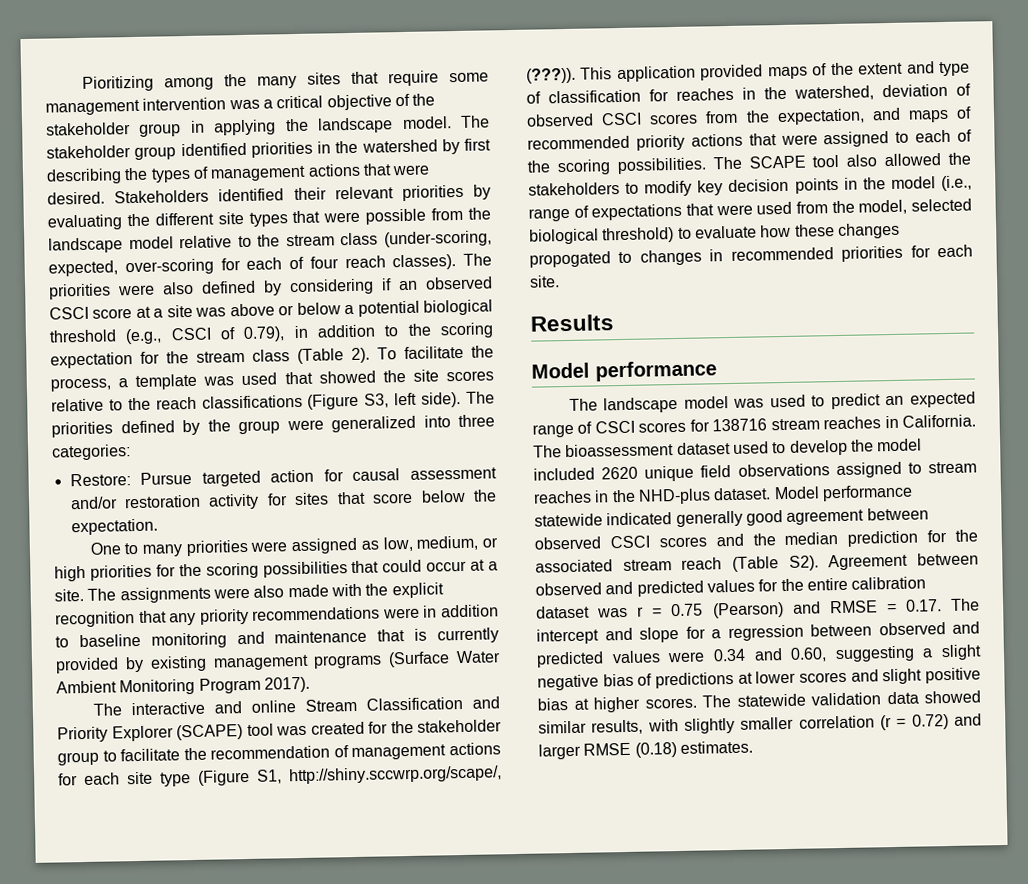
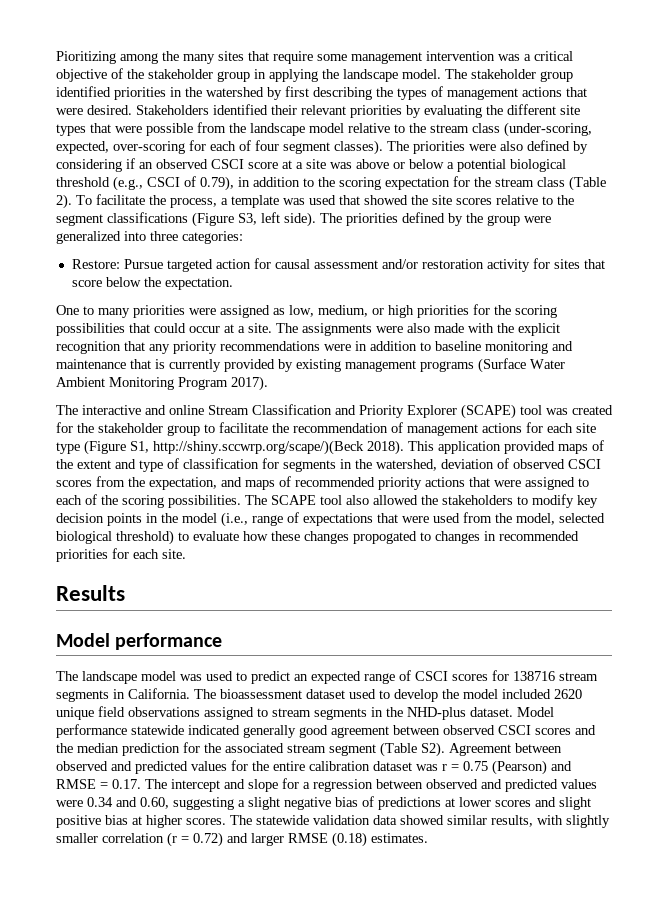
- Stakeholders identified their relevant priorities by evaluating the different site types that were possible from the landscape model relative to the stream class (under-scoring, expected, over-scoring for each of four reach classes).
+ Stakeholders identified their relevant priorities by evaluating the different site types that were possible from the landscape model relative to the stream class (under-scoring, expected, over-scoring for each of four segment classes).
- To facilitate the process, a template was used that showed the site scores relative to the reach classifications (Figure S3, left side).
+ To facilitate the process, a template was used that showed the site scores relative to the segment classifications (Figure S3, left side).
- The interactive and online Stream Classification and Priority Explorer (SCAPE) tool was created for the stakeholder group to facilitate the recommendation of management actions for each site type (Figure S1, http://shiny.sccwrp.org/scape/, (???)).
+ The interactive and online Stream Classification and Priority Explorer (SCAPE) tool was created for the stakeholder group to facilitate the recommendation of management actions for each site type (Figure S1, http://shiny.sccwrp.org/scape/)(Beck 2018).
- This application provided maps of the extent and type of classification for reaches in the watershed, deviation of observed CSCI scores from the expectation, and maps of recommended priority actions that were assigned to each of the scoring possibilities.
+ This application provided maps of the extent and type of classification for segments in the watershed, deviation of observed CSCI scores from the expectation, and maps of recommended priority actions that were assigned to each of the scoring possibilities.
- The landscape model was used to predict an expected range of CSCI scores for 138716 stream reaches in California.
+ The landscape model was used to predict an expected range of CSCI scores for 138716 stream segments in California.
- The bioassessment dataset used to develop the model included 2620 unique field observations assigned to stream reaches in the NHD-plus dataset.
+ The bioassessment dataset used to develop the model included 2620 unique field observations assigned to stream segments in the NHD-plus dataset.
- Model performance statewide indicated generally good agreement between observed CSCI scores and the median prediction for the associated stream reach (Table S2). Agreement between observed and predicted values for the entire calibration dataset was r = 0.75 (Pearson) and RMSE = 0.17. The intercept and slope for a regression between observed and predicted values were 0.34 and 0.60, suggesting a slight negative bias of predictions at lower scores and slight positive bias at higher scores.
+ Model performance statewide indicated generally good agreement between observed CSCI scores and the median prediction for the associated stream segment (Table S2). Agreement between observed and predicted values for the entire calibration dataset was r = 0.75 (Pearson) and RMSE = 0.17. The intercept and slope for a regression between observed and predicted values were 0.34 and 0.60, suggesting a slight negative bias of predictions at lower scores and slight positive bias at higher scores.

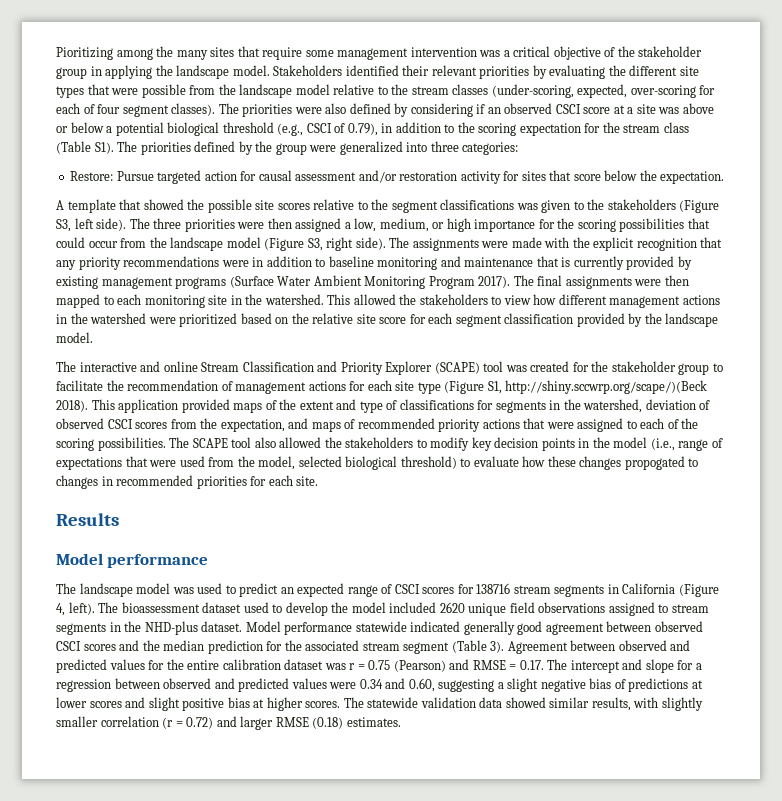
- The stakeholder group identified priorities in the watershed by first describing the types of management actions that were desired.
- Stakeholders identified their relevant priorities by evaluating the different site types that were possible from the landscape model relative to the stream class (under-scoring, expected, over-scoring for each of four segment classes).
+ Stakeholders identified their relevant priorities by evaluating the different site types that were possible from the landscape model relative to the stream classes (under-scoring, expected, over-scoring for each of four segment classes).
- The priorities were also defined by considering if an observed CSCI score at a site was above or below a potential biological threshold (e.g., CSCI of 0.79), in addition to the scoring expectation for the stream class (Table 2). To facilitate the process, a template was used that showed the site scores relative to the segment classifications (Figure S3, left side). The priorities defined by the group were generalized into three categories:
+ The priorities were also defined by considering if an observed CSCI score at a site was above or below a potential biological threshold (e.g., CSCI of 0.79), in addition to the scoring expectation for the stream class (Table S1). The priorities defined by the group were generalized into three categories:
- One to many priorities were assigned as low, medium, or high priorities for the scoring possibilities that could occur at a site.
+ A template that showed the possible site scores relative to the segment classifications was given to the stakeholders (Figure S3, left side). The three priorities were then assigned a low, medium, or high importance for the scoring possibilities that could occur from the landscape model (Figure S3, right side).
- The assignments were also made with the explicit recognition that any priority recommendations were in addition to baseline monitoring and maintenance that is currently provided by existing management programs (Surface Water Ambient Monitoring Program 2017).
+ The assignments were made with the explicit recognition that any priority recommendations were in addition to baseline monitoring and maintenance that is currently provided by existing management programs (Surface Water Ambient Monitoring Program 2017). The final assignments were then mapped to each monitoring site in the watershed. This allowed the stakeholders to view how different management actions in the watershed were prioritized based on the relative site score for each segment classification provided by the landscape model.
- This application provided maps of the extent and type of classification for segments in the watershed, deviation of observed CSCI scores from the expectation, and maps of recommended priority actions that were assigned to each of the scoring possibilities.
+ This application provided maps of the extent and type of classifications for segments in the watershed, deviation of observed CSCI scores from the expectation, and maps of recommended priority actions that were assigned to each of the scoring possibilities.
- The landscape model was used to predict an expected range of CSCI scores for 138716 stream segments in California.
+ The landscape model was used to predict an expected range of CSCI scores for 138716 stream segments in California (Figure 4, left).
- Model performance statewide indicated generally good agreement between observed CSCI scores and the median prediction for the associated stream segment (Table S2). Agreement between observed and predicted values for the entire calibration dataset was r = 0.75 (Pearson) and RMSE = 0.17. The intercept and slope for a regression between observed and predicted values were 0.34 and 0.60, suggesting a slight negative bias of predictions at lower scores and slight positive bias at higher scores.
+ Model performance statewide indicated generally good agreement between observed CSCI scores and the median prediction for the associated stream segment (Table 3). Agreement between observed and predicted values for the entire calibration dataset was r = 0.75 (Pearson) and RMSE = 0.17. The intercept and slope for a regression between observed and predicted values were 0.34 and 0.60, suggesting a slight negative bias of predictions at lower scores and slight positive bias at higher scores.

